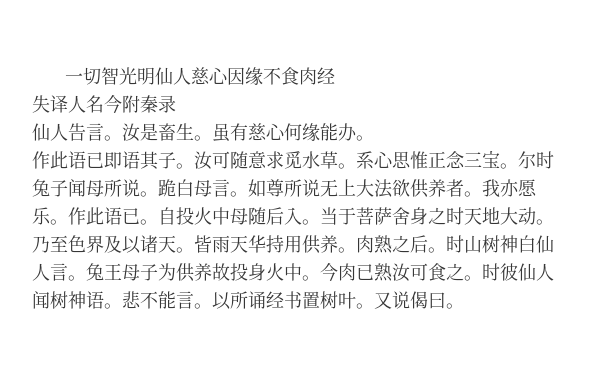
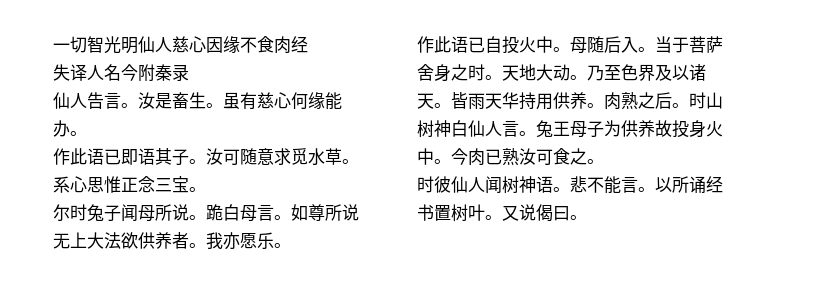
- 系心思惟正念三宝。尔时兔子闻母所说。
+ 系心思惟正念三宝。
+ 尔时兔子闻母所说。
- 我亦愿乐。作此语已。自投火中母随后入。
+ 我亦愿乐。
+ 作此语已自投火中。母随后入。
- 当于菩萨舍身之时天地大动。
+ 当于菩萨舍身之时。天地大动。
- 今肉已熟汝可食之。时彼仙人闻树神语。
+ 今肉已熟汝可食之。
+ 时彼仙人闻树神语。

